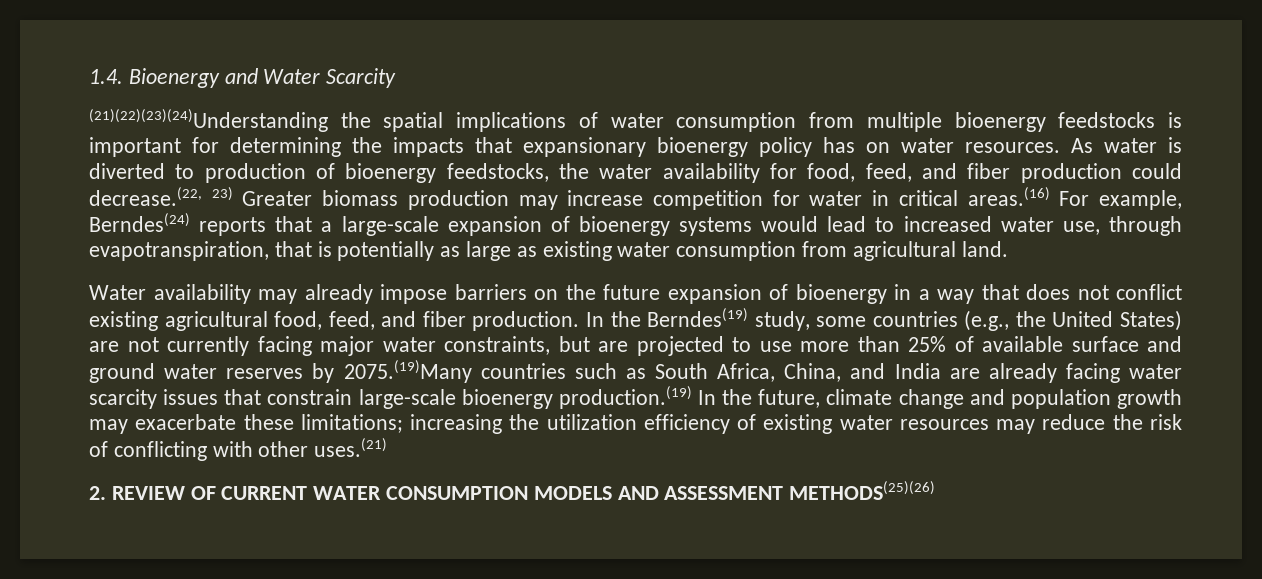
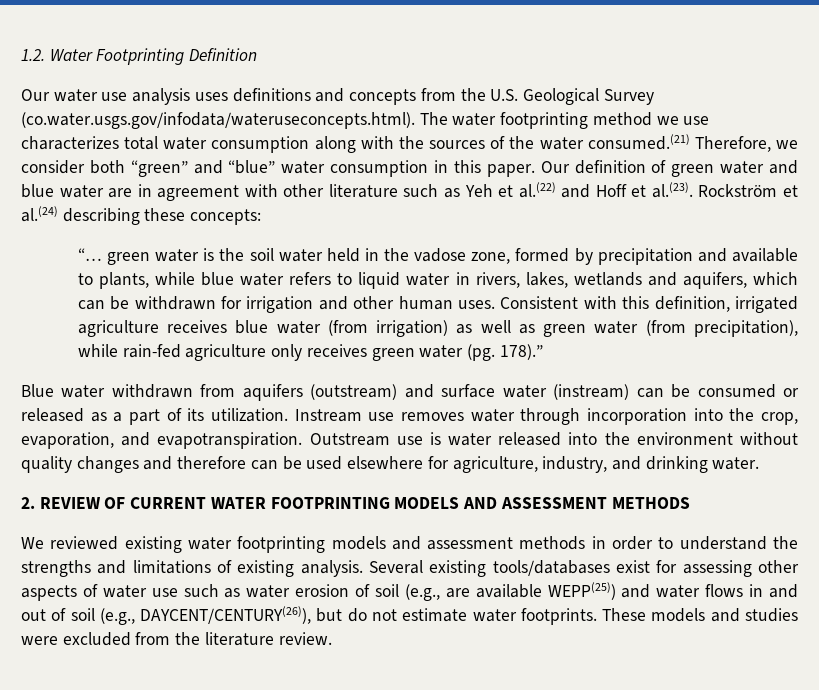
- 1.4. Bioenergy and Water Scarcity
- (21)(22)(23)(24)Understanding the spatial implications of water consumption from multiple bioenergy feedstocks is important for determining the impacts that expansionary bioenergy policy has on water resources. As water is diverted to production of bioenergy feedstocks, the water availability for food, feed, and fiber production could decrease.(22, 23) Greater biomass production may increase competition for water in critical areas.(16) For example, Berndes(24) reports that a large-scale expansion of bioenergy systems would lead to increased water use, through evapotranspiration, that is potentially as large as existing water consumption from agricultural land.
- Water availability may already impose barriers on the future expansion of bioenergy in a way that does not conflict existing agricultural food, feed, and fiber production. In the Berndes(19) study, some countries (e.g., the United States) are not currently facing major water constraints, but are projected to use more than 25% of available surface and ground water reserves by 2075.(19)Many countries such as South Africa, China, and India are already facing water scarcity issues that constrain large-scale bioenergy production.(19) In the future, climate change and population growth may exacerbate these limitations; increasing the utilization efficiency of existing water resources may reduce the risk of conflicting with other uses.(21)
+ 1.2. Water Footprinting Definition
+ Our water use analysis uses definitions and concepts from the U.S. Geological Survey (co.water.usgs.gov/infodata/wateruseconcepts.html). The water footprinting method we use characterizes total water consumption along with the sources of the water consumed.(21) Therefore, we consider both “green” and “blue” water consumption in this paper. Our definition of green water and blue water are in agreement with other literature such as Yeh et al.(22) and Hoff et al.(23). Rockström et al.(24) describing these concepts:
+ “… green water is the soil water held in the vadose zone, formed by precipitation and available to plants, while blue water refers to liquid water in rivers, lakes, wetlands and aquifers, which can be withdrawn for irrigation and other human uses. Consistent with this definition, irrigated agriculture receives blue water (from irrigation) as well as green water (from precipitation), while rain-fed agriculture only receives green water (pg. 178).”
+ Blue water withdrawn from aquifers (outstream) and surface water (instream) can be consumed or released as a part of its utilization. Instream use removes water through incorporation into the crop, evaporation, and evapotranspiration. Outstream use is water released into the environment without quality changes and therefore can be used elsewhere for agriculture, industry, and drinking water.
- 2. REVIEW OF CURRENT WATER CONSUMPTION MODELS AND ASSESSMENT METHODS(25)(26)
+ 2. REVIEW OF CURRENT WATER FOOTPRINTING MODELS AND ASSESSMENT METHODS
+ We reviewed existing water footprinting models and assessment methods in order to understand the strengths and limitations of existing analysis. Several existing tools/databases exist for assessing other aspects of water use such as water erosion of soil (e.g., are available WEPP(25)) and water flows in and out of soil (e.g., DAYCENT/CENTURY(26)), but do not estimate water footprints. These models and studies were excluded from the literature review.

